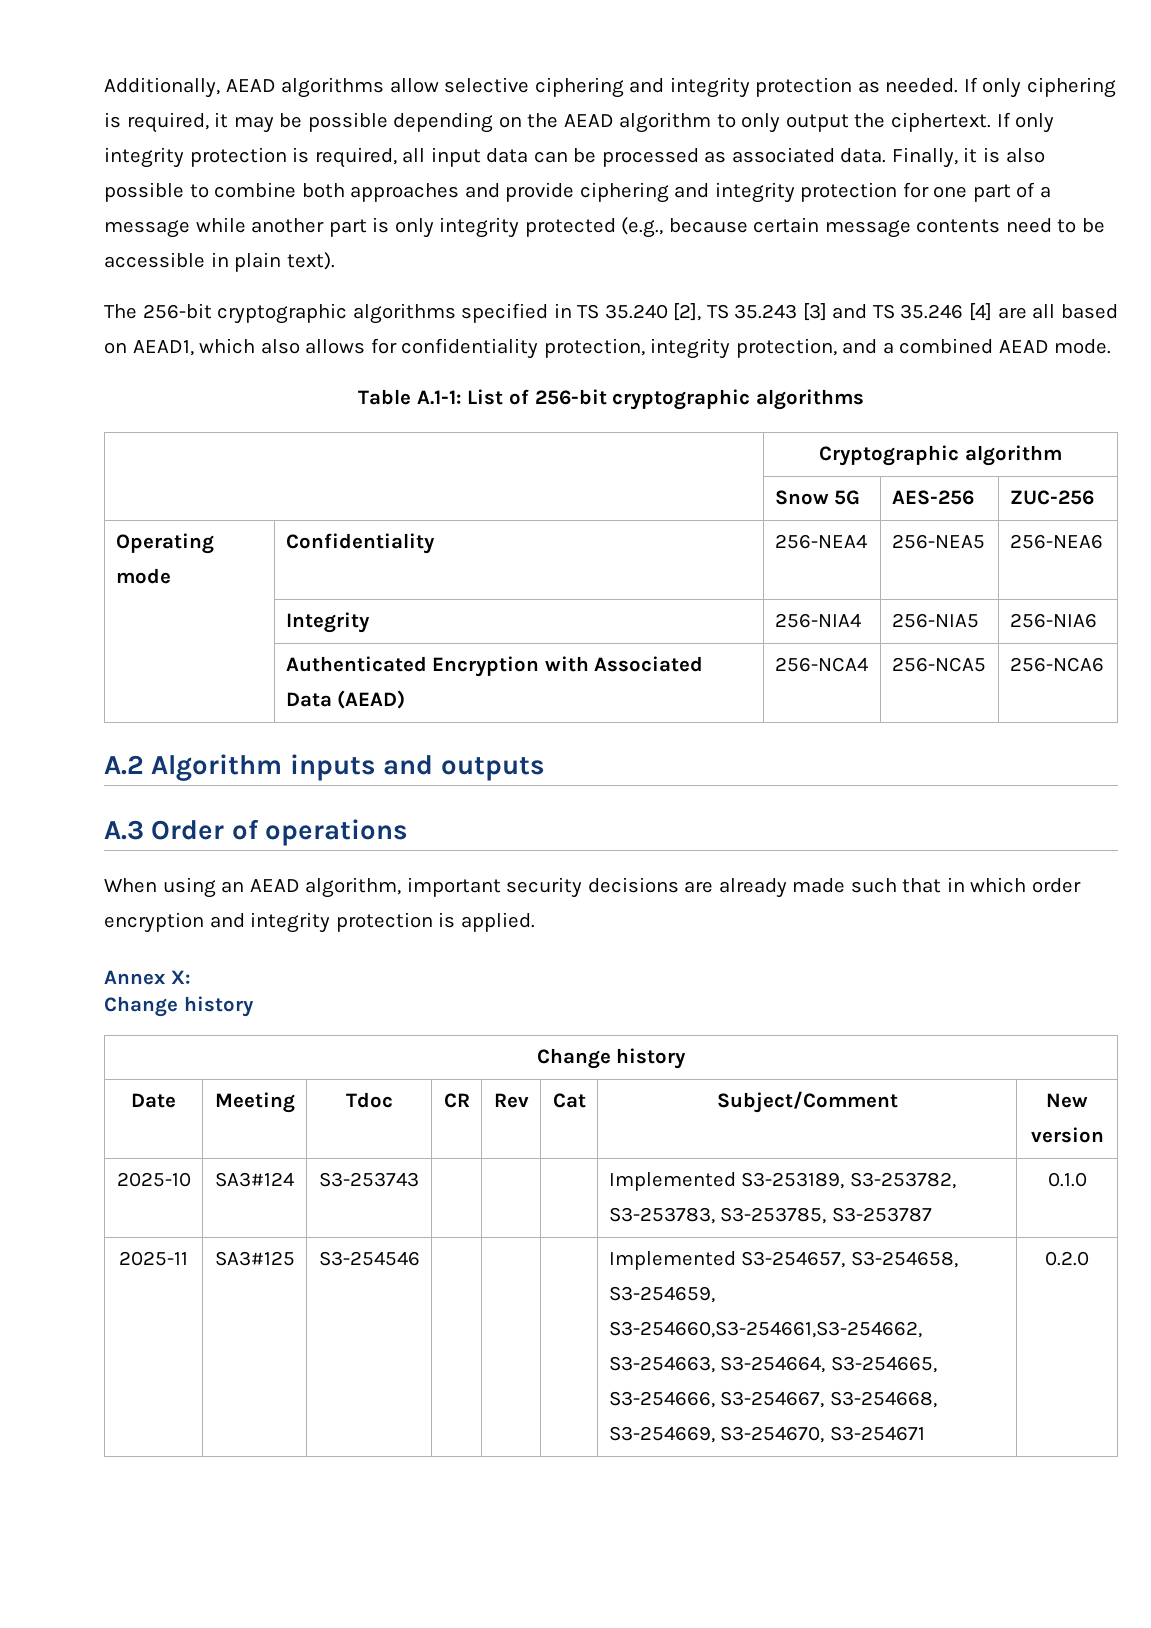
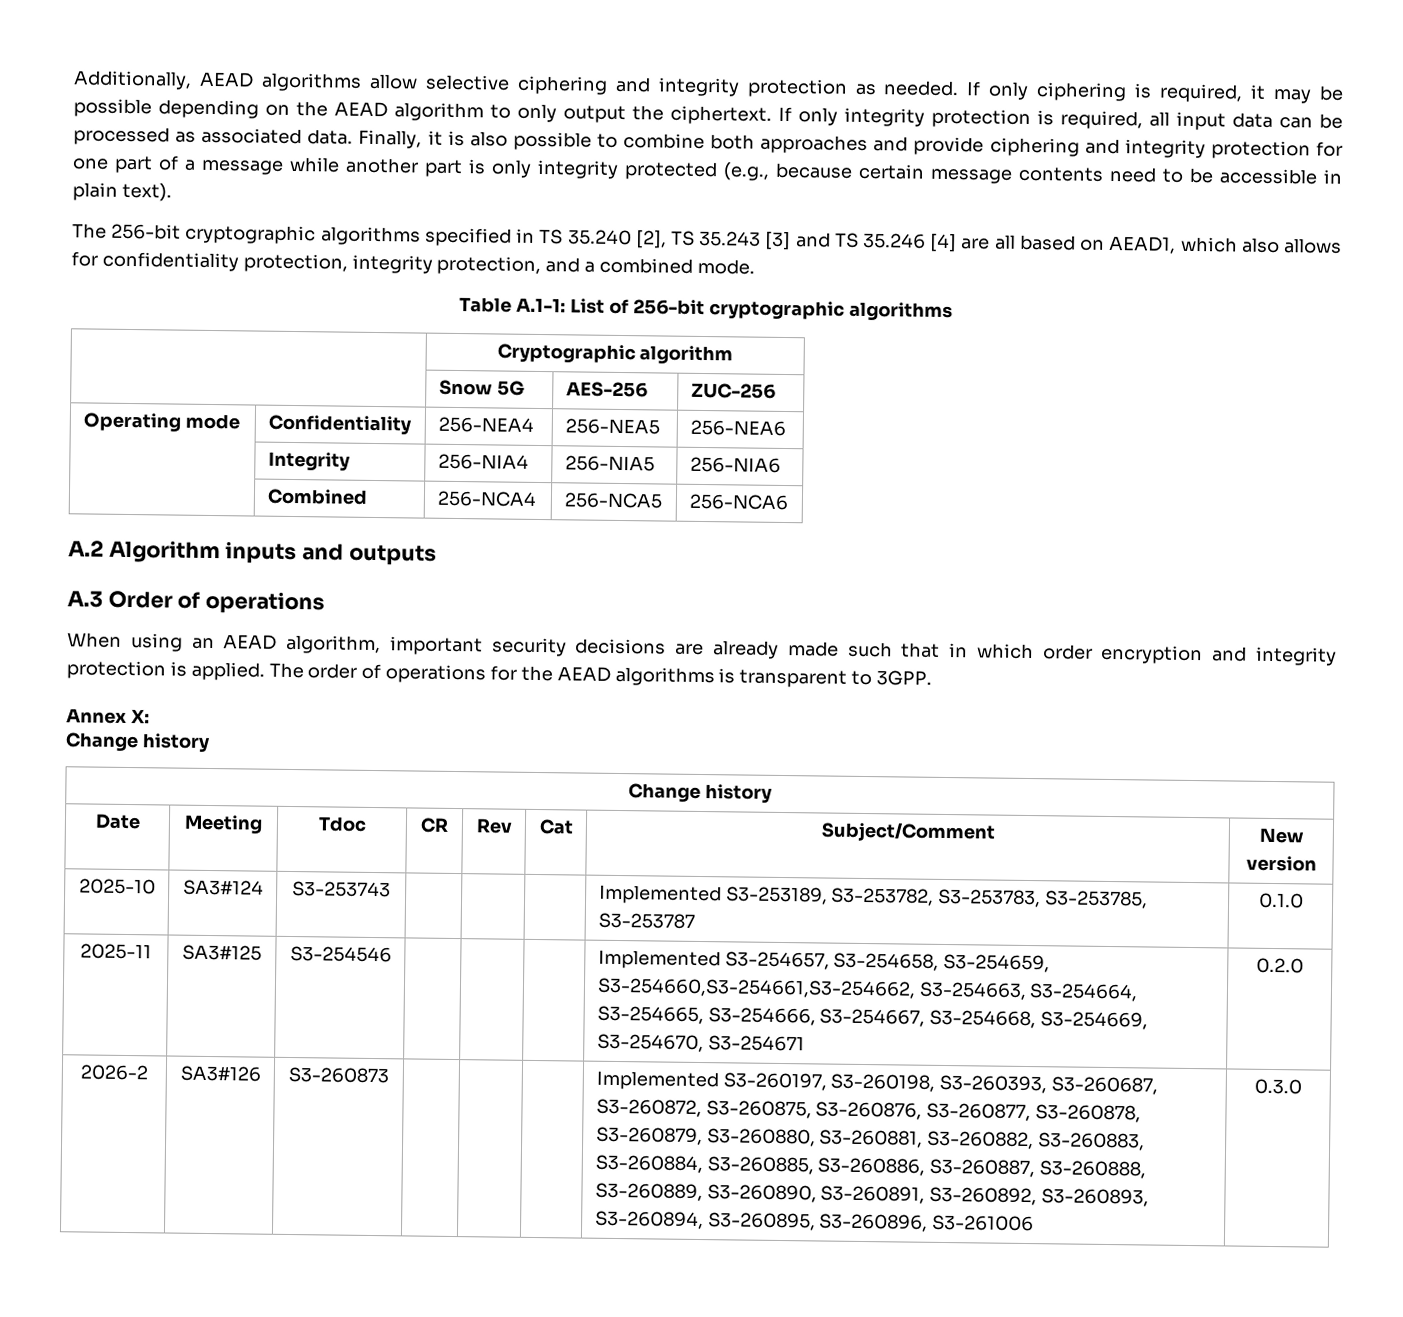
- The 256-bit cryptographic algorithms specified in TS 35.240 [2], TS 35.243 [3] and TS 35.246 [4] are all based on AEAD1, which also allows for confidentiality protection, integrity protection, and a combined AEAD mode.
+ The 256-bit cryptographic algorithms specified in TS 35.240 [2], TS 35.243 [3] and TS 35.246 [4] are all based on AEAD1, which also allows for confidentiality protection, integrity protection, and a combined mode.
- | Authenticated Encryption with Associated Data (AEAD) | 256-NCA4 | 256-NCA5 | 256-NCA6
+ | Combined | 256-NCA4 | 256-NCA5 | 256-NCA6
+ The order of operations for the AEAD algorithms is transparent to 3GPP.
+ 2026-2 | SA3#126 | S3-260873 | | | | Implemented S3-260197, S3-260198, S3-260393, S3-260687, S3-260872, S3-260875, S3-260876, S3-260877, S3-260878, S3-260879, S3-260880, S3-260881, S3-260882, S3-260883, S3-260884, S3-260885, S3-260886, S3-260887, S3-260888, S3-260889, S3-260890, S3-260891, S3-260892, S3-260893, S3-260894, S3-260895, S3-260896, S3-261006 | 0.3.0

